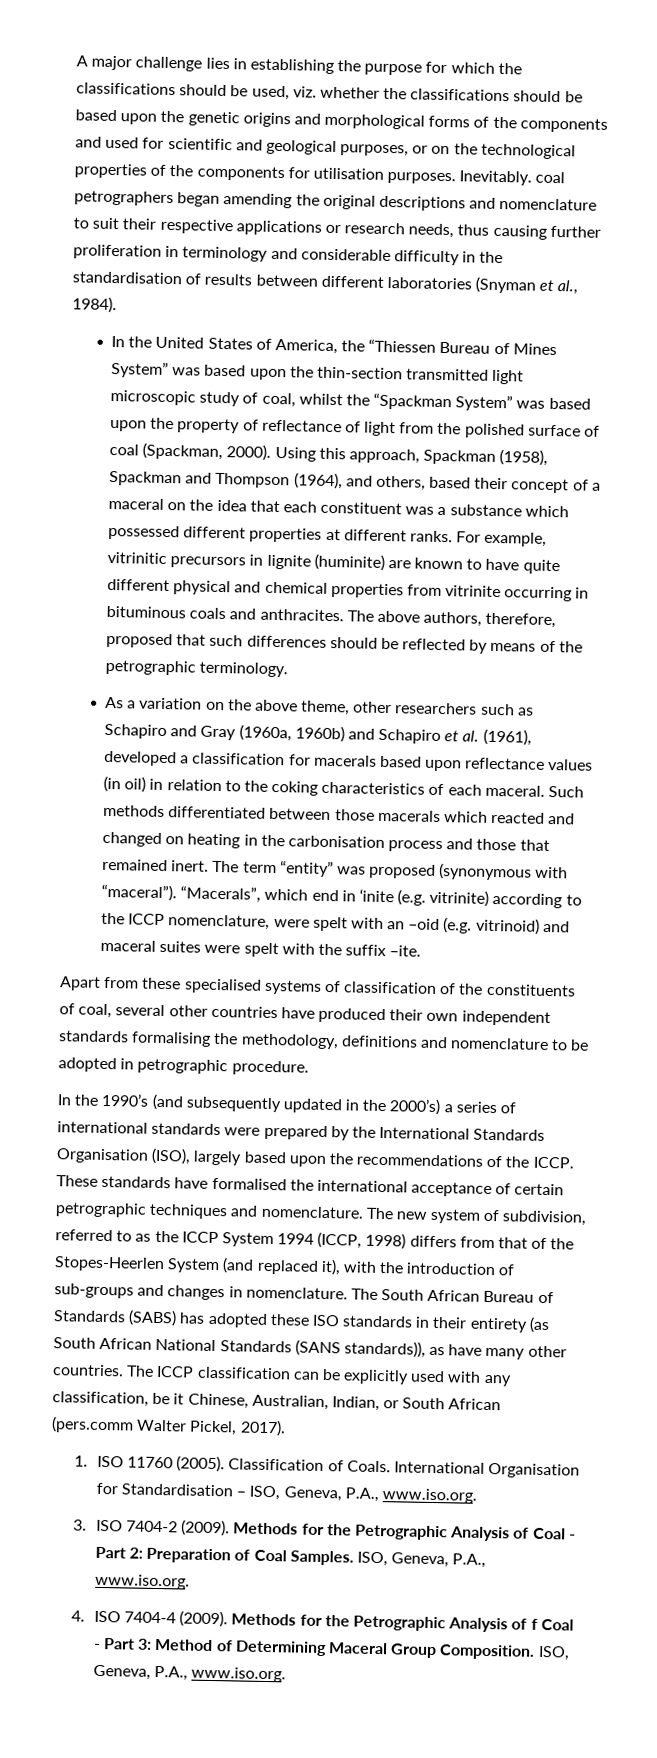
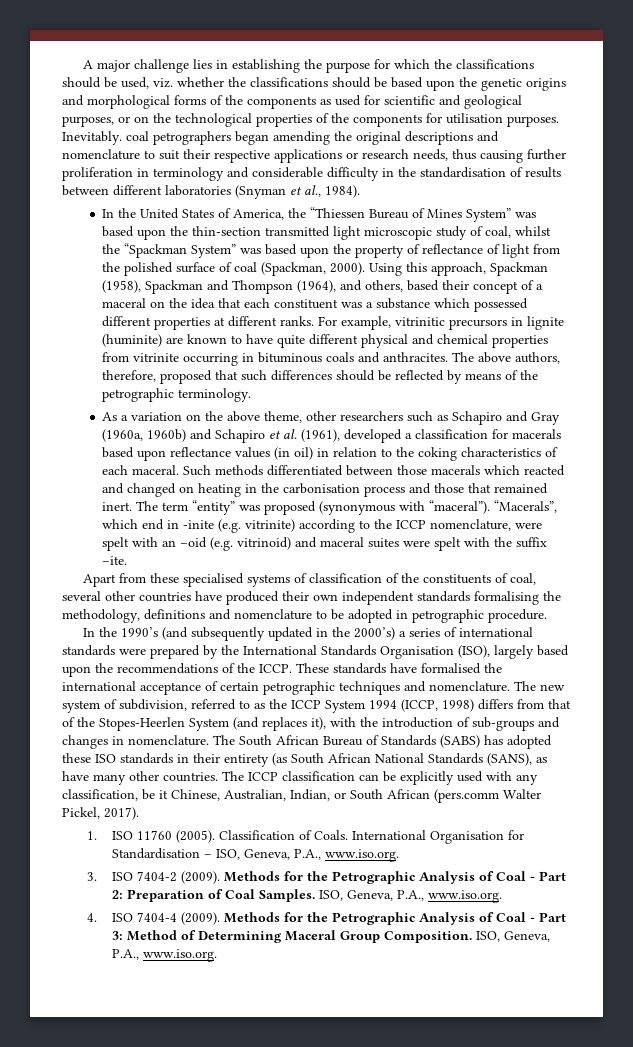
- A major challenge lies in establishing the purpose for which the classifications should be used, viz. whether the classifications should be based upon the genetic origins and morphological forms of the components and used for scientific and geological purposes, or on the technological properties of the components for utilisation purposes.
+ A major challenge lies in establishing the purpose for which the classifications should be used, viz. whether the classifications should be based upon the genetic origins and morphological forms of the components as used for scientific and geological purposes, or on the technological properties of the components for utilisation purposes.
- “Macerals”, which end in ‘inite (e.g. vitrinite) according to the ICCP nomenclature, were spelt with an –oid (e.g. vitrinoid) and maceral suites were spelt with the suffix –ite.
+ “Macerals”, which end in -inite (e.g. vitrinite) according to the ICCP nomenclature, were spelt with an –oid (e.g. vitrinoid) and maceral suites were spelt with the suffix –ite.
- The new system of subdivision, referred to as the ICCP System 1994 (ICCP, 1998) differs from that of the Stopes-Heerlen System (and replaced it), with the introduction of sub-groups and changes in nomenclature.
+ The new system of subdivision, referred to as the ICCP System 1994 (ICCP, 1998) differs from that of the Stopes-Heerlen System (and replaces it), with the introduction of sub-groups and changes in nomenclature.
- The South African Bureau of Standards (SABS) has adopted these ISO standards in their entirety (as South African National Standards (SANS standards)), as have many other countries.
+ The South African Bureau of Standards (SABS) has adopted these ISO standards in their entirety (as South African National Standards (SANS), as have many other countries.
- Methods for the Petrographic Analysis of f Coal - Part 3: Method of Determining Maceral Group Composition.
+ Methods for the Petrographic Analysis of Coal - Part 3: Method of Determining Maceral Group Composition.

